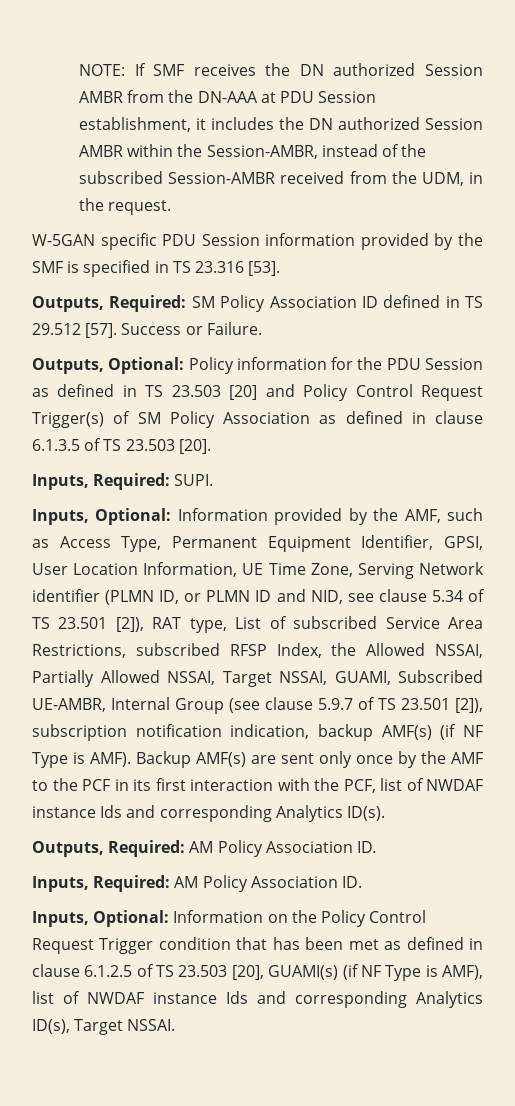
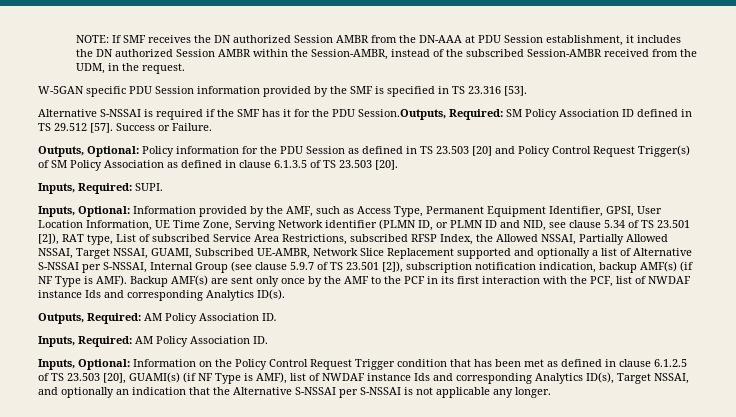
- Outputs, Required: SM Policy Association ID defined in TS 29.512 [57].
+ Alternative S-NSSAI is required if the SMF has it for the PDU Session.Outputs, Required: SM Policy Association ID defined in TS 29.512 [57].
- Information provided by the AMF, such as Access Type, Permanent Equipment Identifier, GPSI, User Location Information, UE Time Zone, Serving Network identifier (PLMN ID, or PLMN ID and NID, see clause 5.34 of TS 23.501 [2]), RAT type, List of subscribed Service Area Restrictions, subscribed RFSP Index, the Allowed NSSAI, Partially Allowed NSSAI, Target NSSAI, GUAMI, Subscribed UE-AMBR, Internal Group (see clause 5.9.7 of TS 23.501 [2]), subscription notification indication, backup AMF(s) (if NF Type is AMF).
+ Information provided by the AMF, such as Access Type, Permanent Equipment Identifier, GPSI, User Location Information, UE Time Zone, Serving Network identifier (PLMN ID, or PLMN ID and NID, see clause 5.34 of TS 23.501 [2]), RAT type, List of subscribed Service Area Restrictions, subscribed RFSP Index, the Allowed NSSAI, Partially Allowed NSSAI, Target NSSAI, GUAMI, Subscribed UE-AMBR, Network Slice Replacement supported and optionally a list of Alternative S-NSSAI per S-NSSAI, Internal Group (see clause 5.9.7 of TS 23.501 [2]), subscription notification indication, backup AMF(s) (if NF Type is AMF).
- Inputs, Optional: Information on the Policy Control Request Trigger condition that has been met as defined in clause 6.1.2.5 of TS 23.503 [20], GUAMI(s) (if NF Type is AMF), list of NWDAF instance Ids and corresponding Analytics ID(s), Target NSSAI.
+ Inputs, Optional: Information on the Policy Control Request Trigger condition that has been met as defined in clause 6.1.2.5 of TS 23.503 [20], GUAMI(s) (if NF Type is AMF), list of NWDAF instance Ids and corresponding Analytics ID(s), Target NSSAI, and optionally an indication that the Alternative S-NSSAI per S-NSSAI is not applicable any longer.

